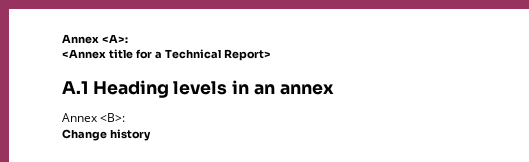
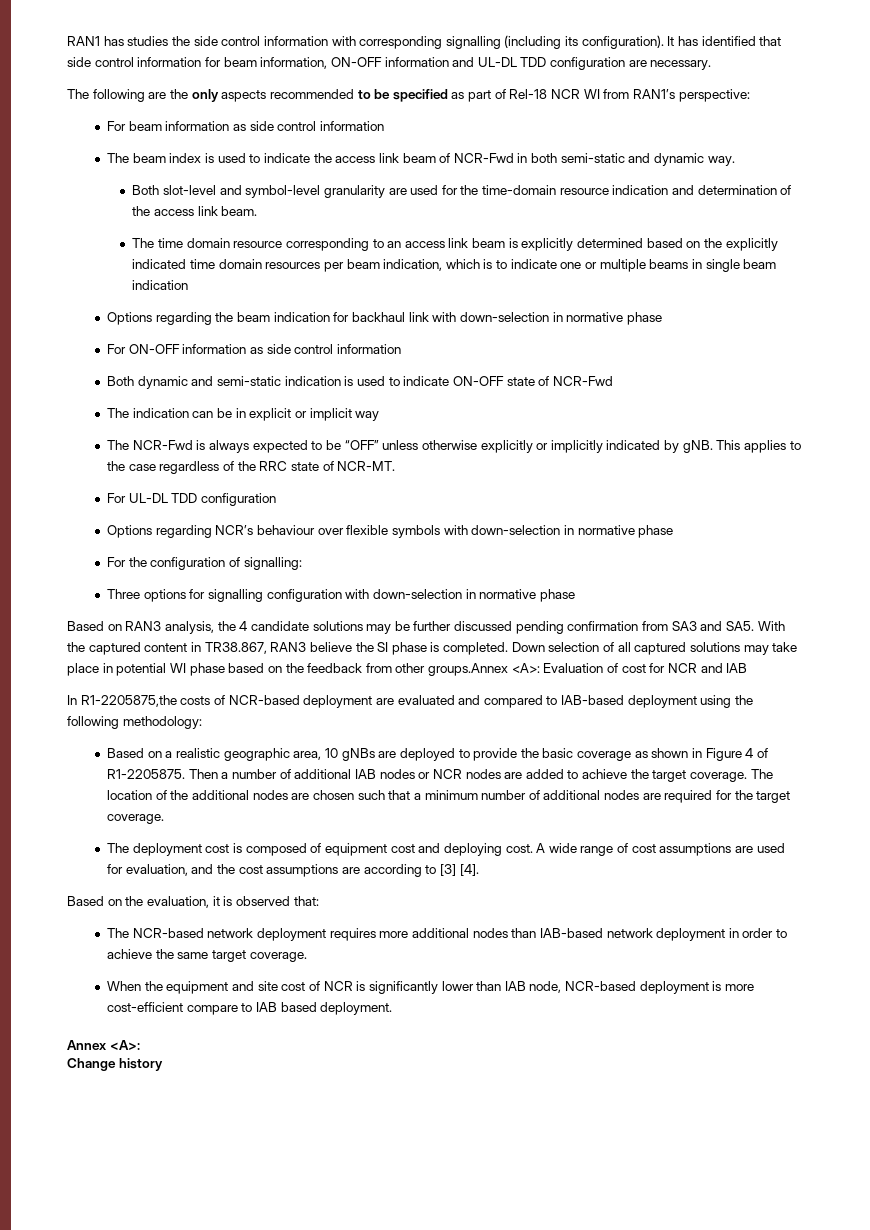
+ RAN1 has studies the side control information with corresponding signalling (including its configuration). It has identified that side control information for beam information, ON-OFF information and UL-DL TDD configuration are necessary.
+ The following are the only aspects recommended to be specified as part of Rel-18 NCR WI from RAN1’s perspective:
+ For beam information as side control information
+ The beam index is used to indicate the access link beam of NCR-Fwd in both semi-static and dynamic way.
+ Both slot-level and symbol-level granularity are used for the time-domain resource indication and determination of the access link beam.
+ The time domain resource corresponding to an access link beam is explicitly determined based on the explicitly indicated time domain resources per beam indication, which is to indicate one or multiple beams in single beam indication
+ Options regarding the beam indication for backhaul link with down-selection in normative phase
+ For ON-OFF information as side control information
+ Both dynamic and semi-static indication is used to indicate ON-OFF state of NCR-Fwd
+ The indication can be in explicit or implicit way
+ The NCR-Fwd is always expected to be “OFF” unless otherwise explicitly or implicitly indicated by gNB. This applies to the case regardless of the RRC state of NCR-MT.
+ For UL-DL TDD configuration
+ Options regarding NCR’s behaviour over flexible symbols with down-selection in normative phase
+ For the configuration of signalling:
+ Three options for signalling configuration with down-selection in normative phase
+ Based on RAN3 analysis, the 4 candidate solutions may be further discussed pending confirmation from SA3 and SA5. With the captured content in TR38.867, RAN3 believe the SI phase is completed. Down selection of all captured solutions may take place in potential WI phase based on the feedback from other groups.Annex <A>: Evaluation of cost for NCR and IAB
+ In R1-2205875,the costs of NCR-based deployment are evaluated and compared to IAB-based deployment using the following methodology:
+ Based on a realistic geographic area, 10 gNBs are deployed to provide the basic coverage as shown in Figure 4 of R1-2205875. Then a number of additional IAB nodes or NCR nodes are added to achieve the target coverage. The location of the additional nodes are chosen such that a minimum number of additional nodes are required for the target coverage.
+ The deployment cost is composed of equipment cost and deploying cost. A wide range of cost assumptions are used for evaluation, and the cost assumptions are according to [3] [4].
+ Based on the evaluation, it is observed that:
+ The NCR-based network deployment requires more additional nodes than IAB-based network deployment in order to achieve the same target coverage.
+ When the equipment and site cost of NCR is significantly lower than IAB node, NCR-based deployment is more cost-efficient compare to IAB based deployment.
  Annex <A>:
- <Annex title for a Technical Report>
- A.1 Heading levels in an annex
- Annex <B>:

